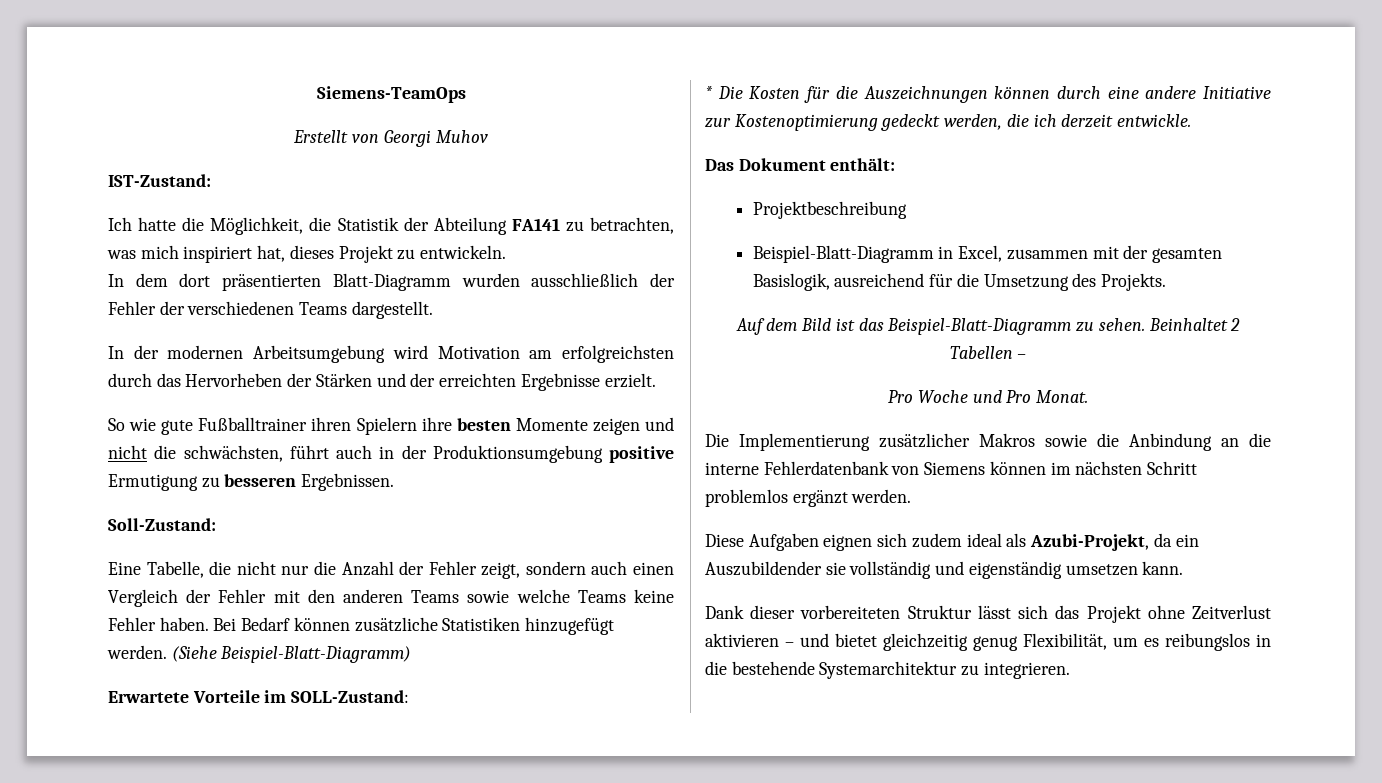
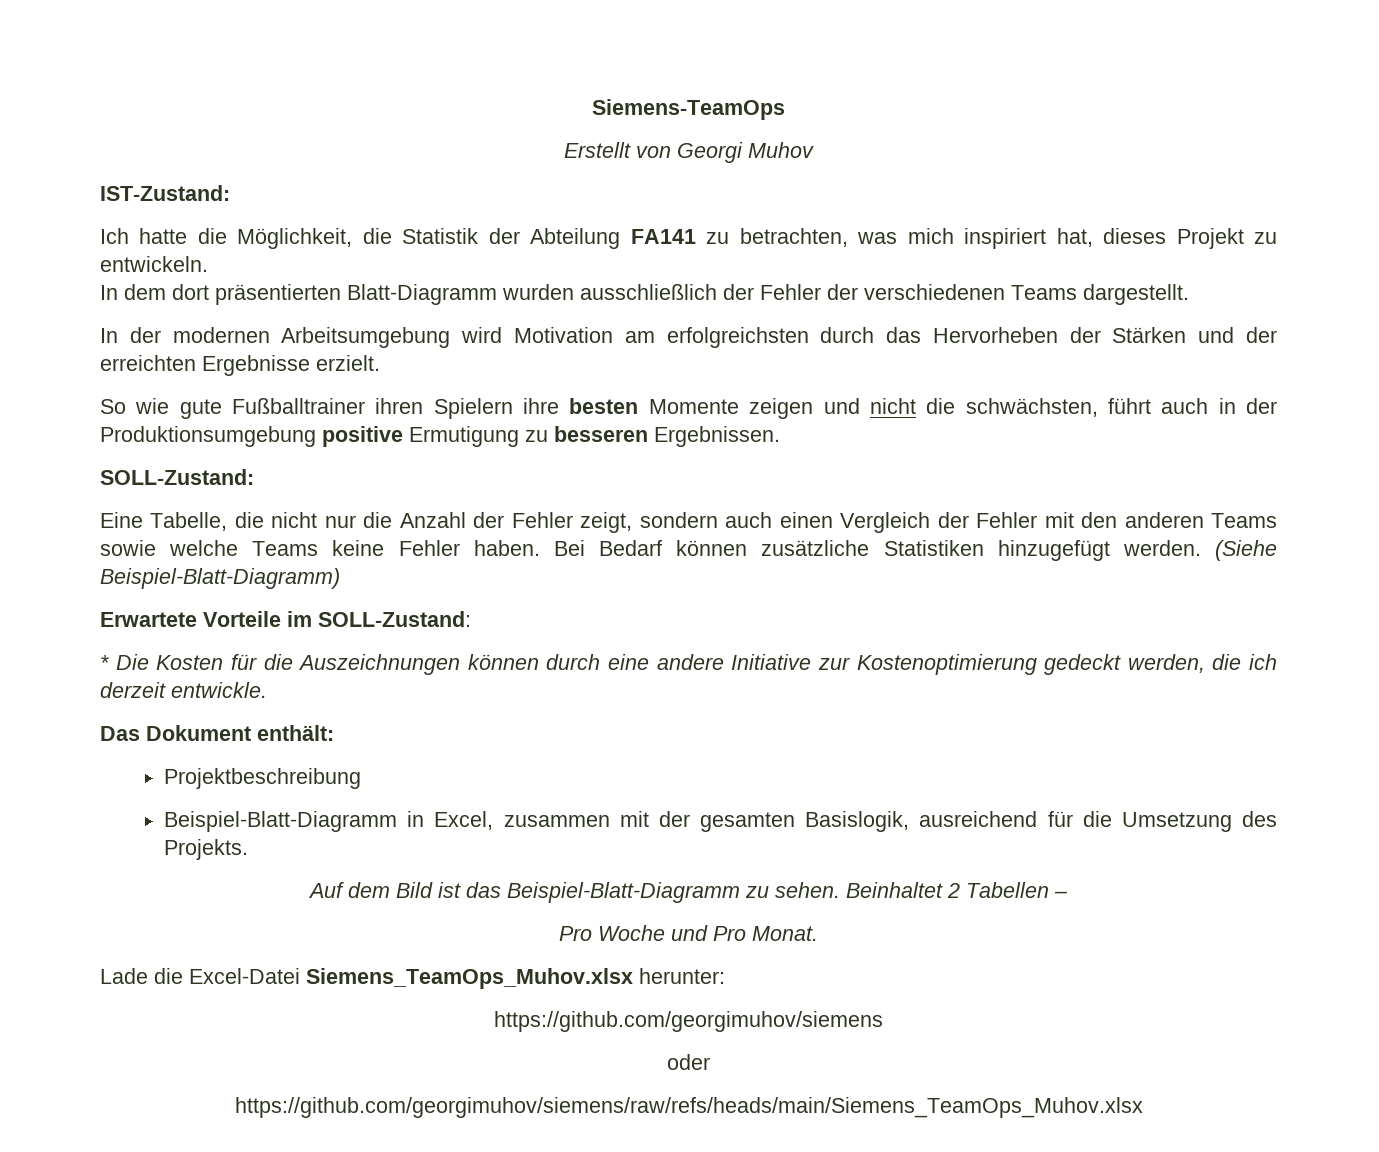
  So wie gute Fußballtrainer ihren Spielern ihre besten Momente zeigen und nicht die schwächsten, führt auch in der Produktionsumgebung positive Ermutigung zu besseren Ergebnissen.
- Soll-Zustand:
+ SOLL-Zustand:
- Die Implementierung zusätzlicher Makros sowie die Anbindung an die interne Fehlerdatenbank von Siemens können im nächsten Schritt problemlos ergänzt werden.
- Diese Aufgaben eignen sich zudem ideal als Azubi-Projekt, da ein Auszubildender sie vollständig und eigenständig umsetzen kann.
- Dank dieser vorbereiteten Struktur lässt sich das Projekt ohne Zeitverlust aktivieren – und bietet gleichzeitig genug Flexibilität, um es reibungslos in die bestehende Systemarchitektur zu integrieren.
+ Lade die Excel-Datei Siemens_TeamOps_Muhov.xlsx herunter:
+ https://github.com/georgimuhov/siemens
+ oder
+ https://github.com/georgimuhov/siemens/raw/refs/heads/main/Siemens_TeamOps_Muhov.xlsx

